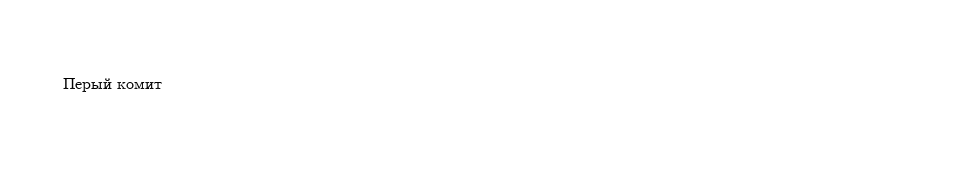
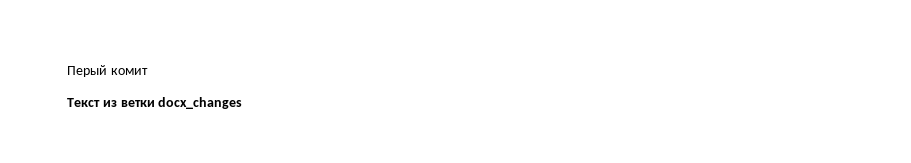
+ Текст из ветки docx_changes

